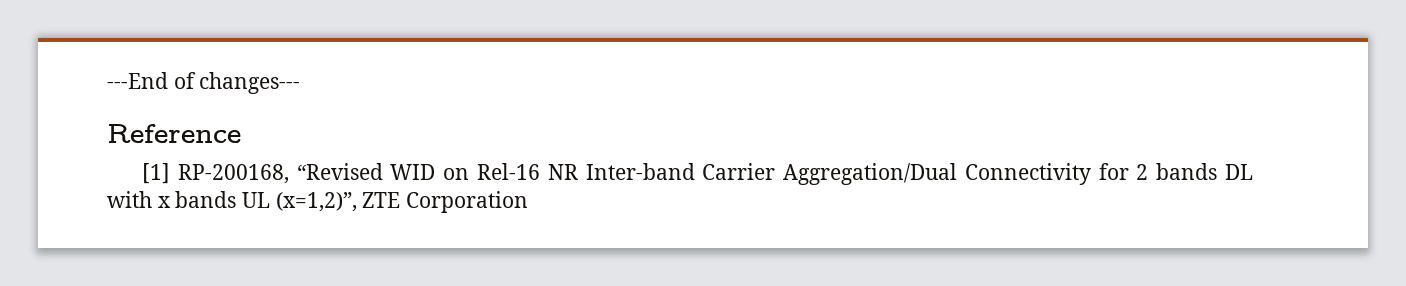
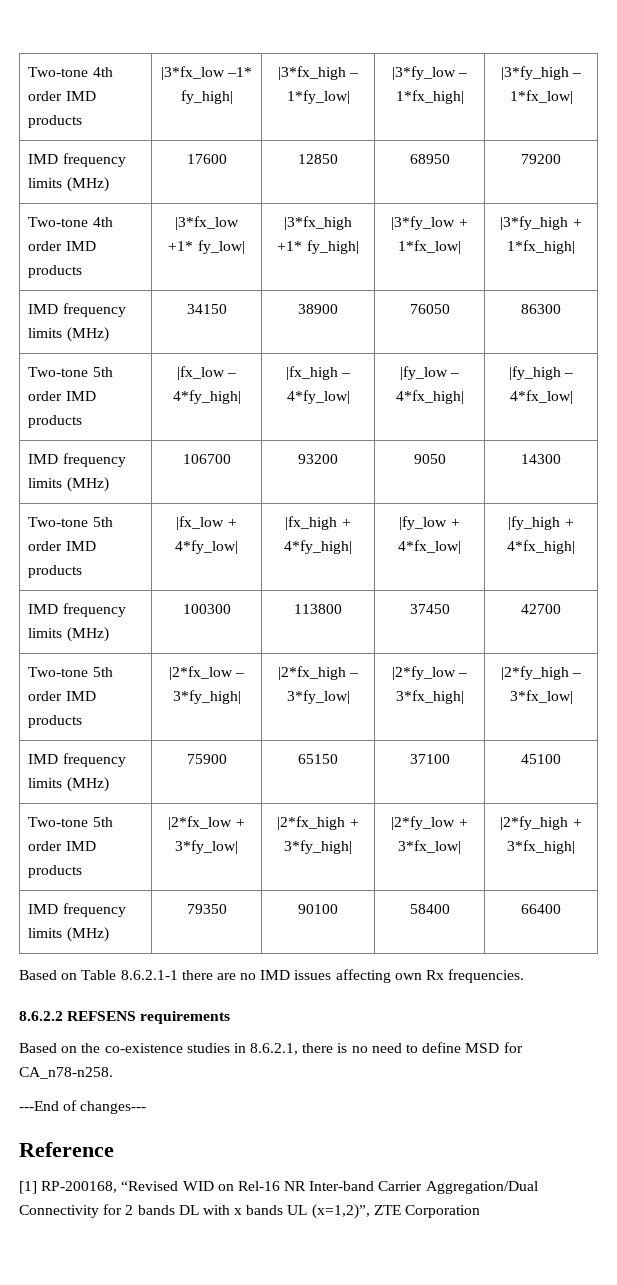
+ Two-tone 4th order IMD products | |3*fx_low –1* fy_high| | |3*fx_high – 1*fy_low| | |3*fy_low – 1*fx_high| | |3*fy_high – 1*fx_low|
+ IMD frequency limits (MHz) | 17600 | 12850 | 68950 | 79200
+ Two-tone 4th order IMD products | |3*fx_low +1* fy_low| | |3*fx_high +1* fy_high| | |3*fy_low + 1*fx_low| | |3*fy_high + 1*fx_high|
+ IMD frequency limits (MHz) | 34150 | 38900 | 76050 | 86300
+ Two-tone 5th order IMD products | |fx_low – 4*fy_high| | |fx_high – 4*fy_low| | |fy_low – 4*fx_high| | |fy_high – 4*fx_low|
+ IMD frequency limits (MHz) | 106700 | 93200 | 9050 | 14300
+ Two-tone 5th order IMD products | |fx_low + 4*fy_low| | |fx_high + 4*fy_high| | |fy_low + 4*fx_low| | |fy_high + 4*fx_high|
+ IMD frequency limits (MHz) | 100300 | 113800 | 37450 | 42700
+ Two-tone 5th order IMD products | |2*fx_low – 3*fy_high| | |2*fx_high – 3*fy_low| | |2*fy_low – 3*fx_high| | |2*fy_high – 3*fx_low|
+ IMD frequency limits (MHz) | 75900 | 65150 | 37100 | 45100
+ Two-tone 5th order IMD products | |2*fx_low + 3*fy_low| | |2*fx_high + 3*fy_high| | |2*fy_low + 3*fx_low| | |2*fy_high + 3*fx_high|
+ IMD frequency limits (MHz) | 79350 | 90100 | 58400 | 66400
+ Based on Table 8.6.2.1-1 there are no IMD issues affecting own Rx frequencies.
+ 8.6.2.2 REFSENS requirements
+ Based on the co-existence studies in 8.6.2.1, there is no need to define MSD for CA_n78-n258.

